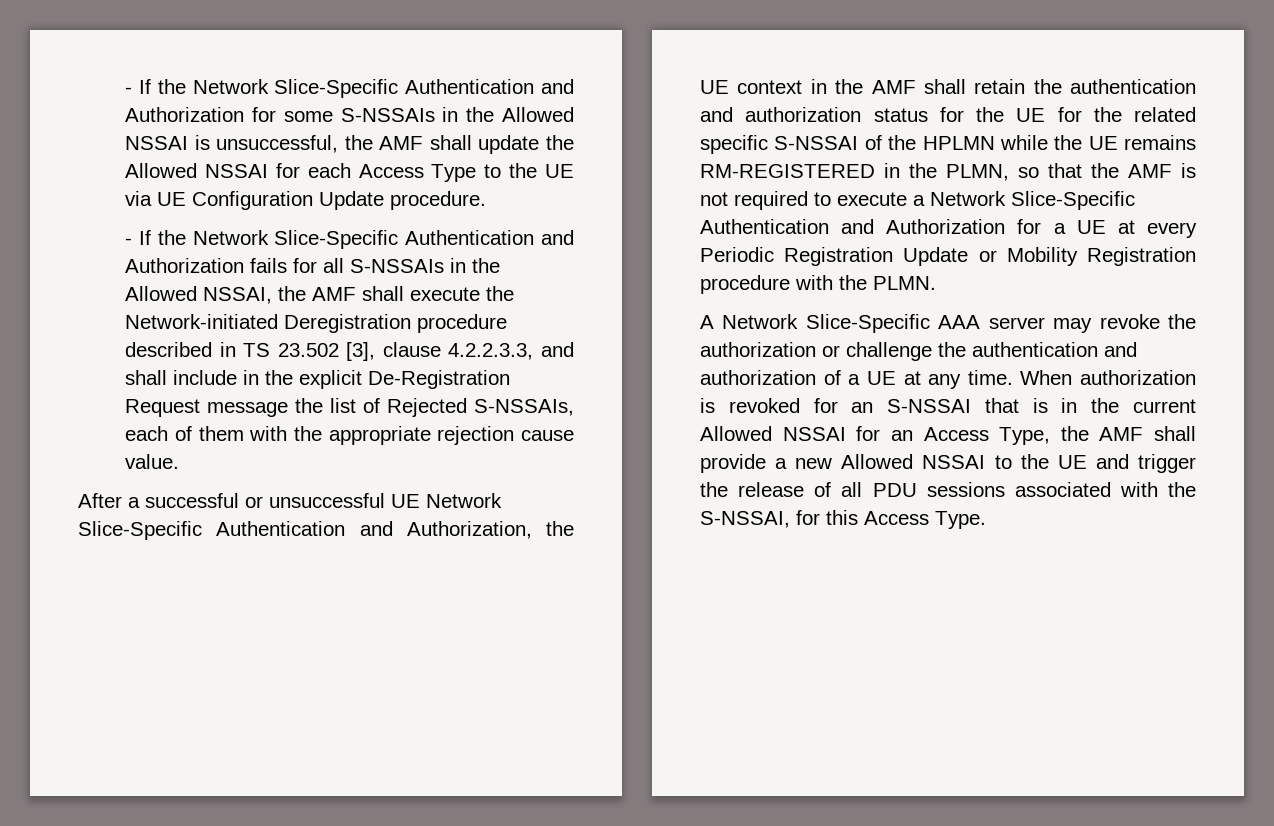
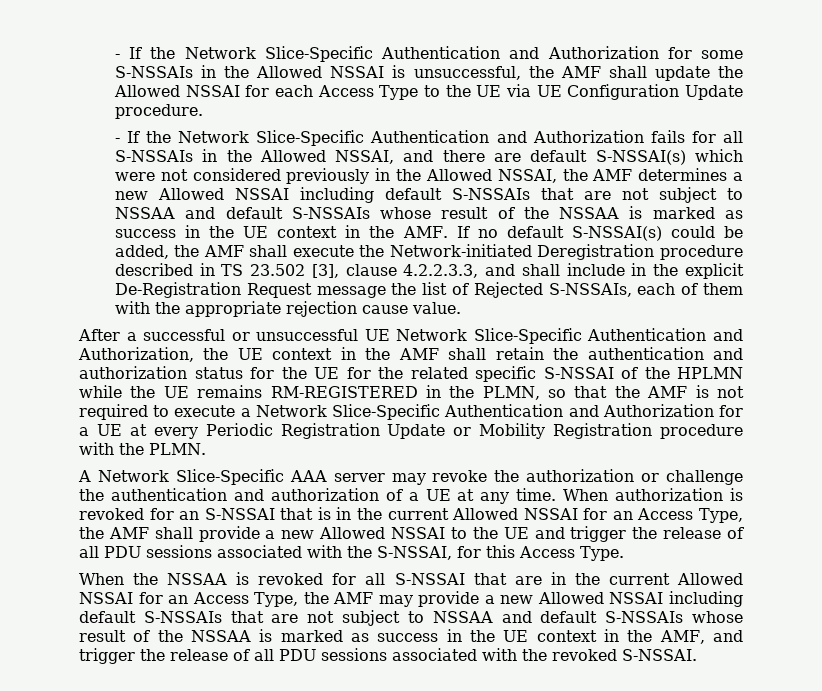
- - If the Network Slice-Specific Authentication and Authorization fails for all S-NSSAIs in the Allowed NSSAI, the AMF shall execute the Network-initiated Deregistration procedure described in TS 23.502 [3], clause 4.2.2.3.3, and shall include in the explicit De-Registration Request message the list of Rejected S-NSSAIs, each of them with the appropriate rejection cause value.
+ - If the Network Slice-Specific Authentication and Authorization fails for all S-NSSAIs in the Allowed NSSAI, and there are default S-NSSAI(s) which were not considered previously in the Allowed NSSAI, the AMF determines a new Allowed NSSAI including default S-NSSAIs that are not subject to NSSAA and default S-NSSAIs whose result of the NSSAA is marked as success in the UE context in the AMF. If no default S-NSSAI(s) could be added, the AMF shall execute the Network-initiated Deregistration procedure described in TS 23.502 [3], clause 4.2.2.3.3, and shall include in the explicit De-Registration Request message the list of Rejected S-NSSAIs, each of them with the appropriate rejection cause value.
+ When the NSSAA is revoked for all S-NSSAI that are in the current Allowed NSSAI for an Access Type, the AMF may provide a new Allowed NSSAI including default S-NSSAIs that are not subject to NSSAA and default S-NSSAIs whose result of the NSSAA is marked as success in the UE context in the AMF, and trigger the release of all PDU sessions associated with the revoked S-NSSAI.

